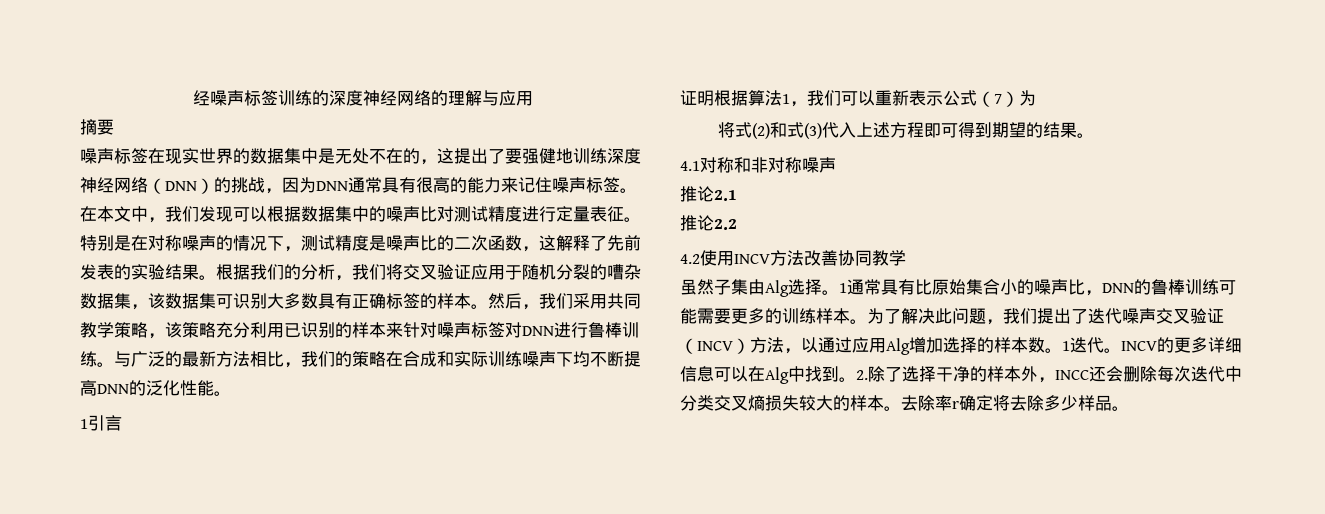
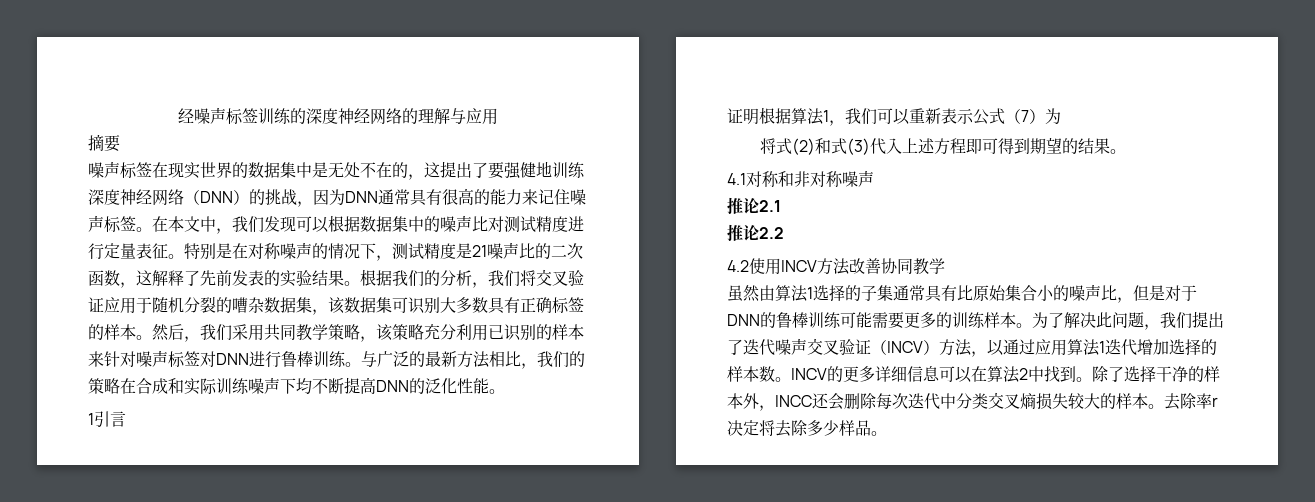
- 特别是在对称噪声的情况下，测试精度是噪声比的二次函数，这解释了先前发表的实验结果。
+ 特别是在对称噪声的情况下，测试精度是21噪声比的二次函数，这解释了先前发表的实验结果。
- 虽然子集由Alg选择。1通常具有比原始集合小的噪声比，DNN的鲁棒训练可能需要更多的训练样本。
+ 虽然由算法1选择的子集通常具有比原始集合小的噪声比，但是对于DNN的鲁棒训练可能需要更多的训练样本。
- 为了解决此问题，我们提出了迭代噪声交叉验证（INCV）方法，以通过应用Alg增加选择的样本数。
+ 为了解决此问题，我们提出了迭代噪声交叉验证（INCV）方法，以通过应用算法1迭代增加选择的样本数。
- 1迭代。
- INCV的更多详细信息可以在Alg中找到。
+ INCV的更多详细信息可以在算法2中找到。
- 2.除了选择干净的样本外，INCC还会删除每次迭代中分类交叉熵损失较大的样本。
+ 除了选择干净的样本外，INCC还会删除每次迭代中分类交叉熵损失较大的样本。
- 去除率r确定将去除多少样品。
+ 去除率r决定将去除多少样品。

